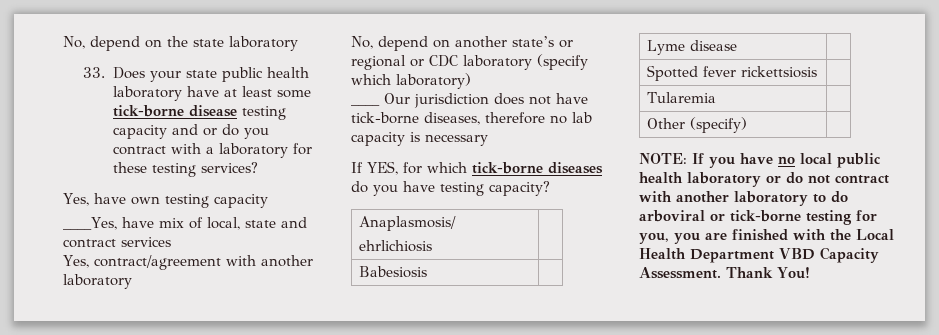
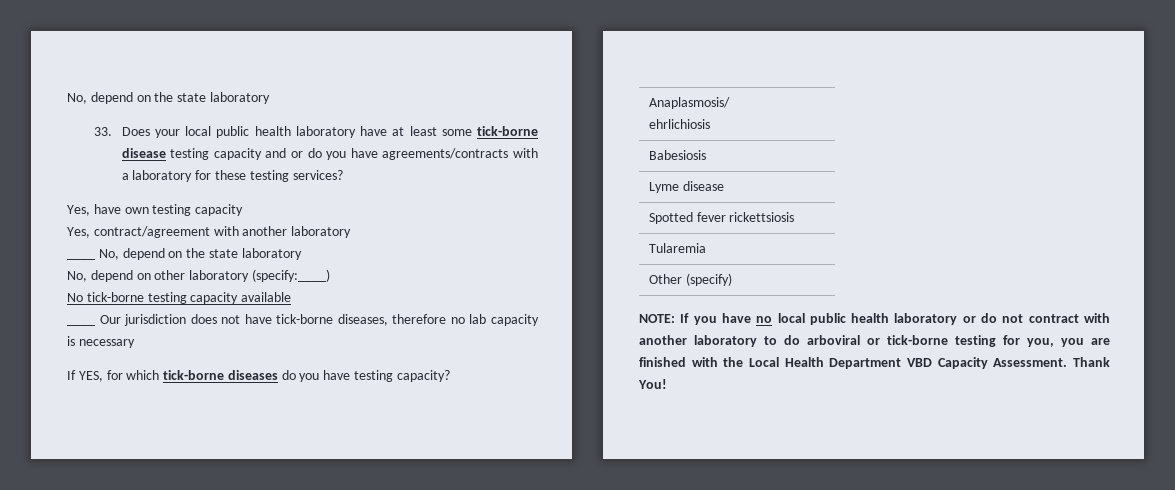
- 33. Does your state public health laboratory have at least some tick-borne disease testing capacity and or do you contract with a laboratory for these testing services?
+ 33. Does your local public health laboratory have at least some tick-borne disease testing capacity and or do you have agreements/contracts with a laboratory for these testing services?
- ____Yes, have mix of local, state and contract services
- No, depend on another state’s or regional or CDC laboratory (specify which laboratory)
+ ____ No, depend on the state laboratory
+ No, depend on other laboratory (specify:____)
+ No tick-borne testing capacity available

